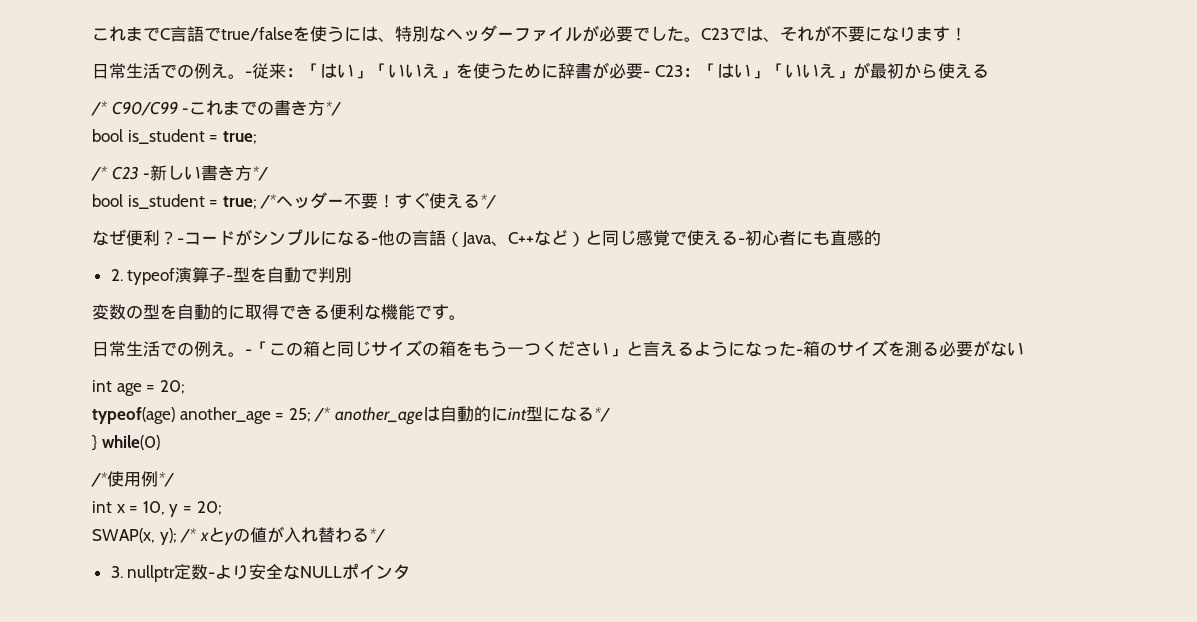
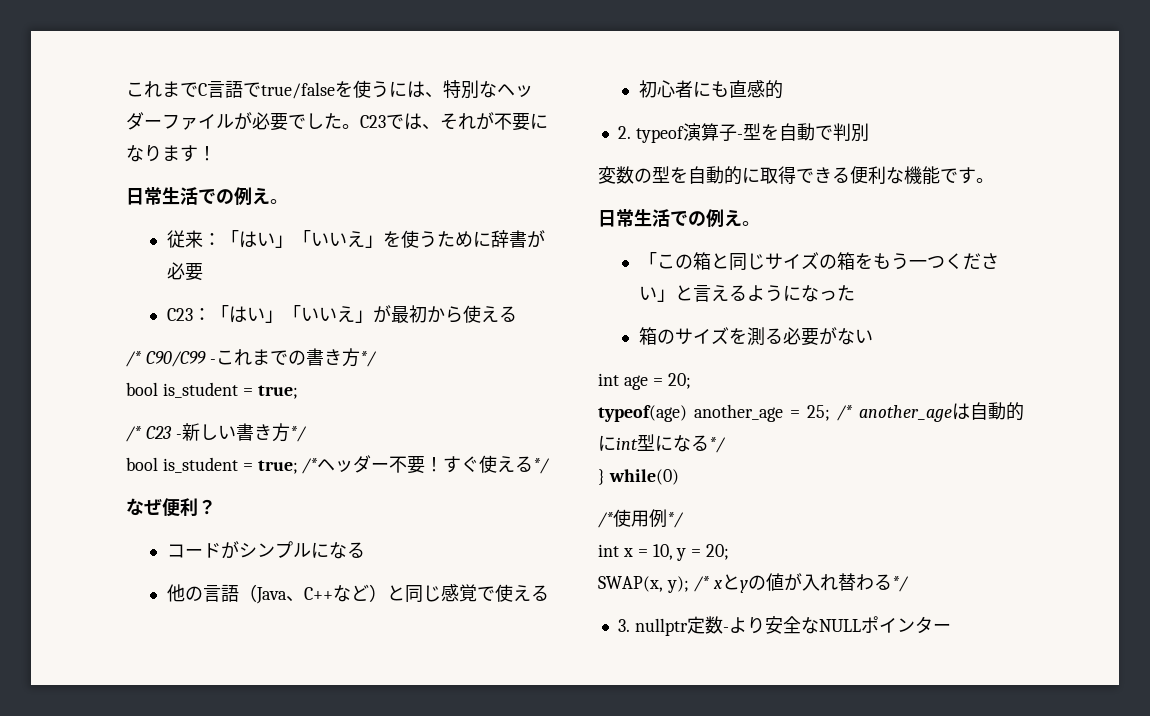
  C23では、それが不要になります！
- 日常生活での例え。-従来：「はい」「いいえ」を使うために辞書が必要- C23：「はい」「いいえ」が最初から使える
+ 日常生活での例え。
+ 従来：「はい」「いいえ」を使うために辞書が必要
+ C23：「はい」「いいえ」が最初から使える
- なぜ便利？-コードがシンプルになる-他の言語（Java、C++など）と同じ感覚で使える-初心者にも直感的
+ なぜ便利？
+ コードがシンプルになる
+ 他の言語（Java、C++など）と同じ感覚で使える
+ 初心者にも直感的
  変数の型を自動的に取得できる便利な機能です。
- 日常生活での例え。-「この箱と同じサイズの箱をもう一つください」と言えるようになった-箱のサイズを測る必要がない
+ 日常生活での例え。
+ 「この箱と同じサイズの箱をもう一つください」と言えるようになった
+ 箱のサイズを測る必要がない
- 3. nullptr定数-より安全なNULLポインタ
+ 3. nullptr定数-より安全なNULLポインター

